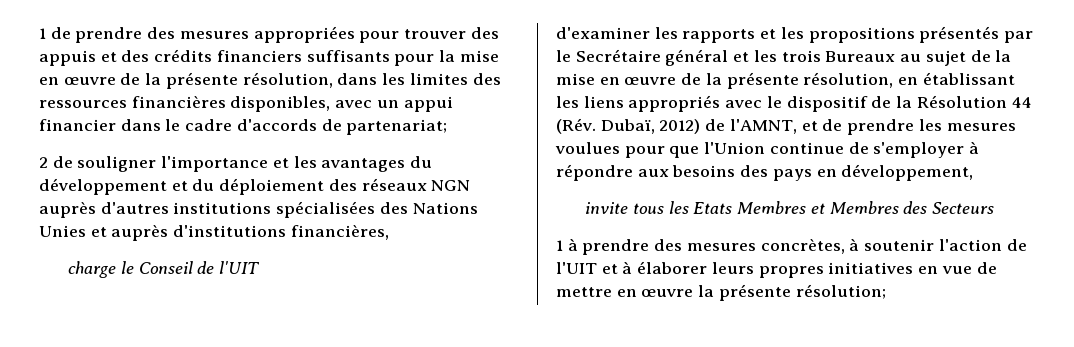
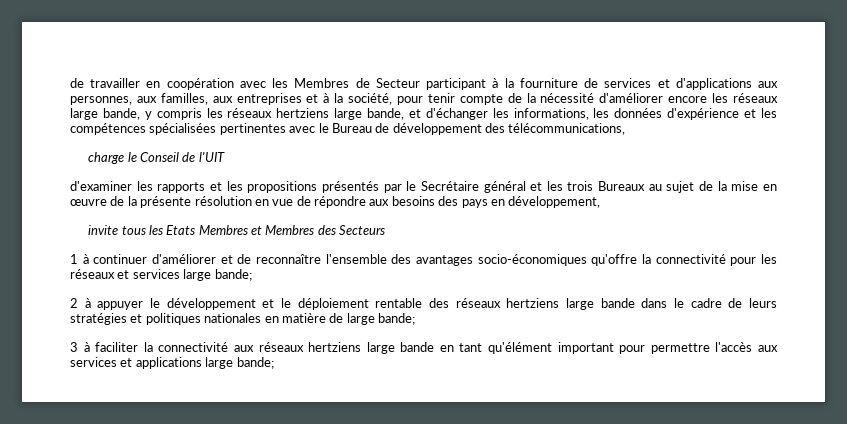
- 1 de prendre des mesures appropriées pour trouver des appuis et des crédits financiers suffisants pour la mise en œuvre de la présente résolution, dans les limites des ressources financières disponibles, avec un appui financier dans le cadre d'accords de partenariat;
- 2 de souligner l'importance et les avantages du développement et du déploiement des réseaux NGN auprès d'autres institutions spécialisées des Nations Unies et auprès d'institutions financières,
+ de travailler en coopération avec les Membres de Secteur participant à la fourniture de services et d'applications aux personnes, aux familles, aux entreprises et à la société, pour tenir compte de la nécessité d'améliorer encore les réseaux large bande, y compris les réseaux hertziens large bande, et d'échanger les informations, les données d'expérience et les compétences spécialisées pertinentes avec le Bureau de développement des télécommunications,
- d'examiner les rapports et les propositions présentés par le Secrétaire général et les trois Bureaux au sujet de la mise en œuvre de la présente résolution, en établissant les liens appropriés avec le dispositif de la Résolution 44 (Rév. Dubaï, 2012) de l'AMNT, et de prendre les mesures voulues pour que l'Union continue de s'employer à répondre aux besoins des pays en développement,
+ d'examiner les rapports et les propositions présentés par le Secrétaire général et les trois Bureaux au sujet de la mise en œuvre de la présente résolution en vue de répondre aux besoins des pays en développement,
- 1 à prendre des mesures concrètes, à soutenir l'action de l'UIT et à élaborer leurs propres initiatives en vue de mettre en œuvre la présente résolution;
+ 1 à continuer d'améliorer et de reconnaître l'ensemble des avantages socio-économiques qu'offre la connectivité pour les réseaux et services large bande;
+ 2 à appuyer le développement et le déploiement rentable des réseaux hertziens large bande dans le cadre de leurs stratégies et politiques nationales en matière de large bande;
+ 3 à faciliter la connectivité aux réseaux hertziens large bande en tant qu'élément important pour permettre l'accès aux services et applications large bande;

